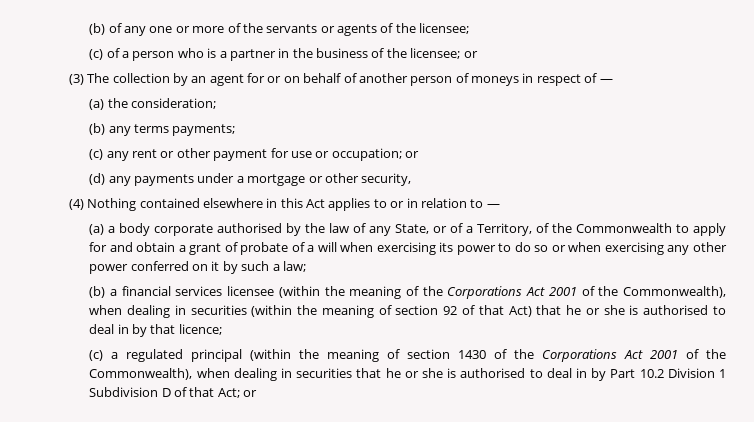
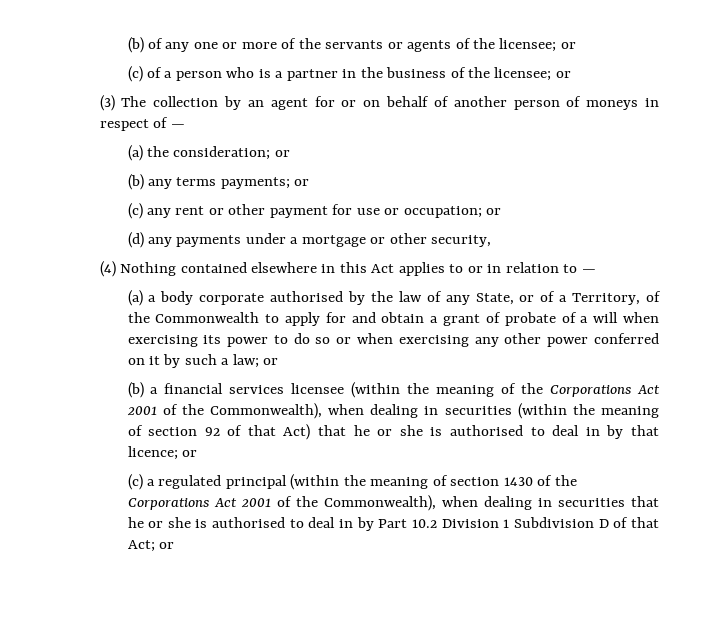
- (b) of any one or more of the servants or agents of the licensee;
+ (b) of any one or more of the servants or agents of the licensee; or
- (a) the consideration;
+ (a) the consideration; or
- (b) any terms payments;
+ (b) any terms payments; or
- (a) a body corporate authorised by the law of any State, or of a Territory, of the Commonwealth to apply for and obtain a grant of probate of a will when exercising its power to do so or when exercising any other power conferred on it by such a law;
+ (a) a body corporate authorised by the law of any State, or of a Territory, of the Commonwealth to apply for and obtain a grant of probate of a will when exercising its power to do so or when exercising any other power conferred on it by such a law; or
- (b) a financial services licensee (within the meaning of the Corporations Act 2001 of the Commonwealth), when dealing in securities (within the meaning of section 92 of that Act) that he or she is authorised to deal in by that licence;
+ (b) a financial services licensee (within the meaning of the Corporations Act 2001 of the Commonwealth), when dealing in securities (within the meaning of section 92 of that Act) that he or she is authorised to deal in by that licence; or

